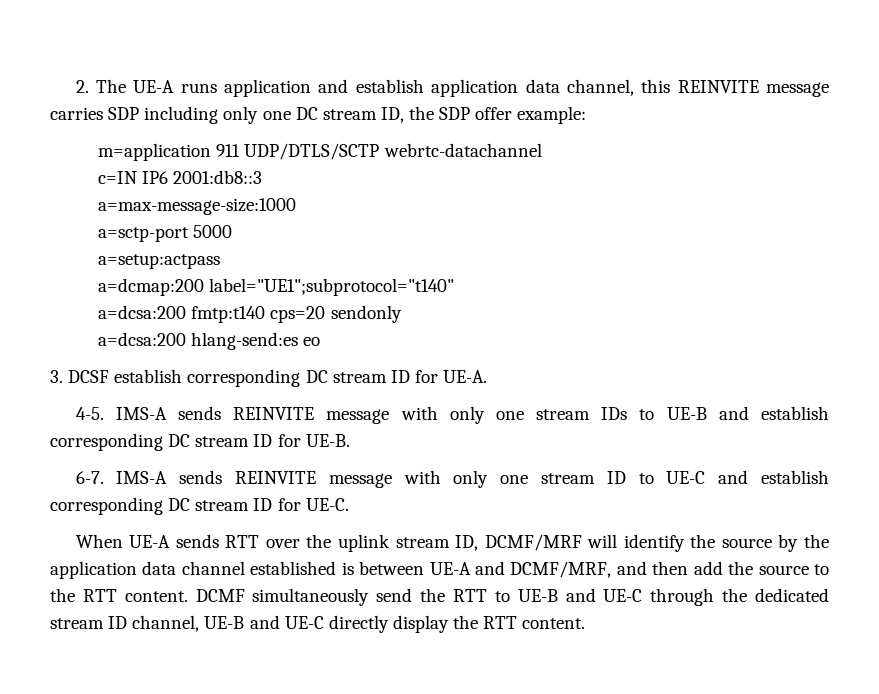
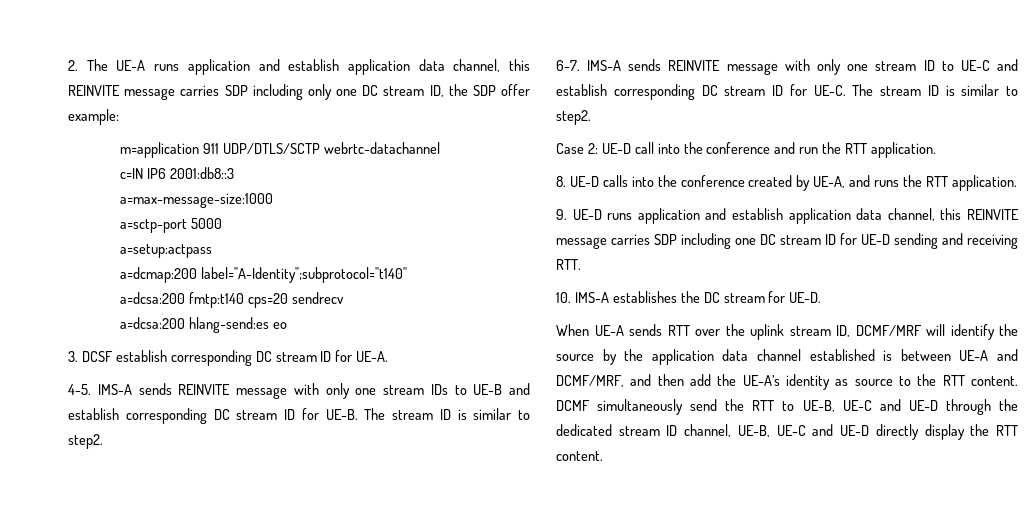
- a=dcmap:200 label="UE1";subprotocol="t140"
+ a=dcmap:200 label="A-Identity";subprotocol="t140"
- a=dcsa:200 fmtp:t140 cps=20 sendonly
+ a=dcsa:200 fmtp:t140 cps=20 sendrecv
- IMS-A sends REINVITE message with only one stream IDs to UE-B and establish corresponding DC stream ID for UE-B.
+ IMS-A sends REINVITE message with only one stream IDs to UE-B and establish corresponding DC stream ID for UE-B. The stream ID is similar to step2.
- IMS-A sends REINVITE message with only one stream ID to UE-C and establish corresponding DC stream ID for UE-C.
+ IMS-A sends REINVITE message with only one stream ID to UE-C and establish corresponding DC stream ID for UE-C. The stream ID is similar to step2.
+ Case 2: UE-D call into the conference and run the RTT application.
+ 8. UE-D calls into the conference created by UE-A, and runs the RTT application.
+ 9. UE-D runs application and establish application data channel, this REINVITE message carries SDP including one DC stream ID for UE-D sending and receiving RTT.
+ 10. IMS-A establishes the DC stream for UE-D.
- When UE-A sends RTT over the uplink stream ID, DCMF/MRF will identify the source by the application data channel established is between UE-A and DCMF/MRF, and then add the source to the RTT content.
+ When UE-A sends RTT over the uplink stream ID, DCMF/MRF will identify the source by the application data channel established is between UE-A and DCMF/MRF, and then add the UE-A’s identity as source to the RTT content.
- DCMF simultaneously send the RTT to UE-B and UE-C through the dedicated stream ID channel, UE-B and UE-C directly display the RTT content.
+ DCMF simultaneously send the RTT to UE-B, UE-C and UE-D through the dedicated stream ID channel, UE-B, UE-C and UE-D directly display the RTT content.

